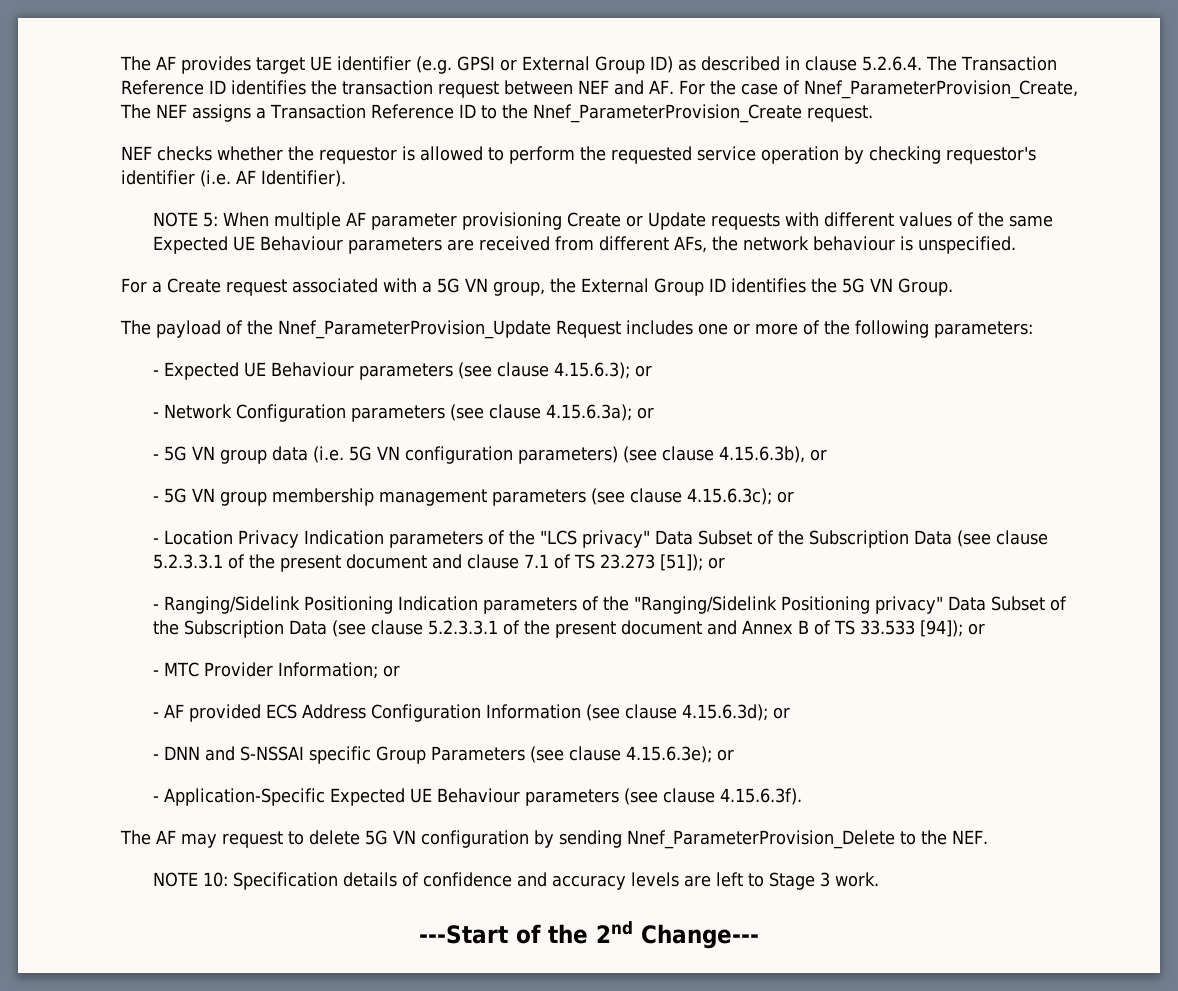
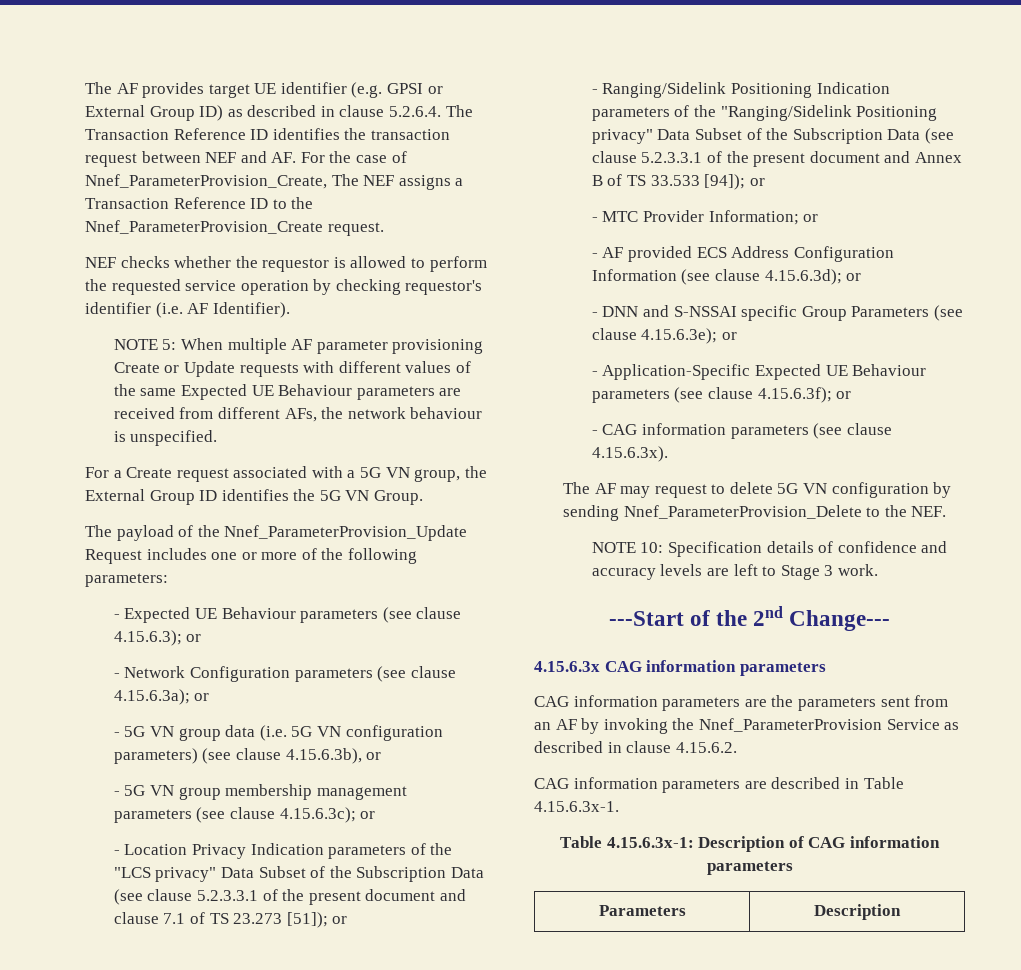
- - Application-Specific Expected UE Behaviour parameters (see clause 4.15.6.3f).
+ - Application-Specific Expected UE Behaviour parameters (see clause 4.15.6.3f); or
+ - CAG information parameters (see clause 4.15.6.3x).
+ 4.15.6.3x CAG information parameters
+ CAG information parameters are the parameters sent from an AF by invoking the Nnef_ParameterProvision Service as described in clause 4.15.6.2.
+ CAG information parameters are described in Table 4.15.6.3x-1.
+ Table 4.15.6.3x-1: Description of CAG information parameters
+ Parameters | Description

